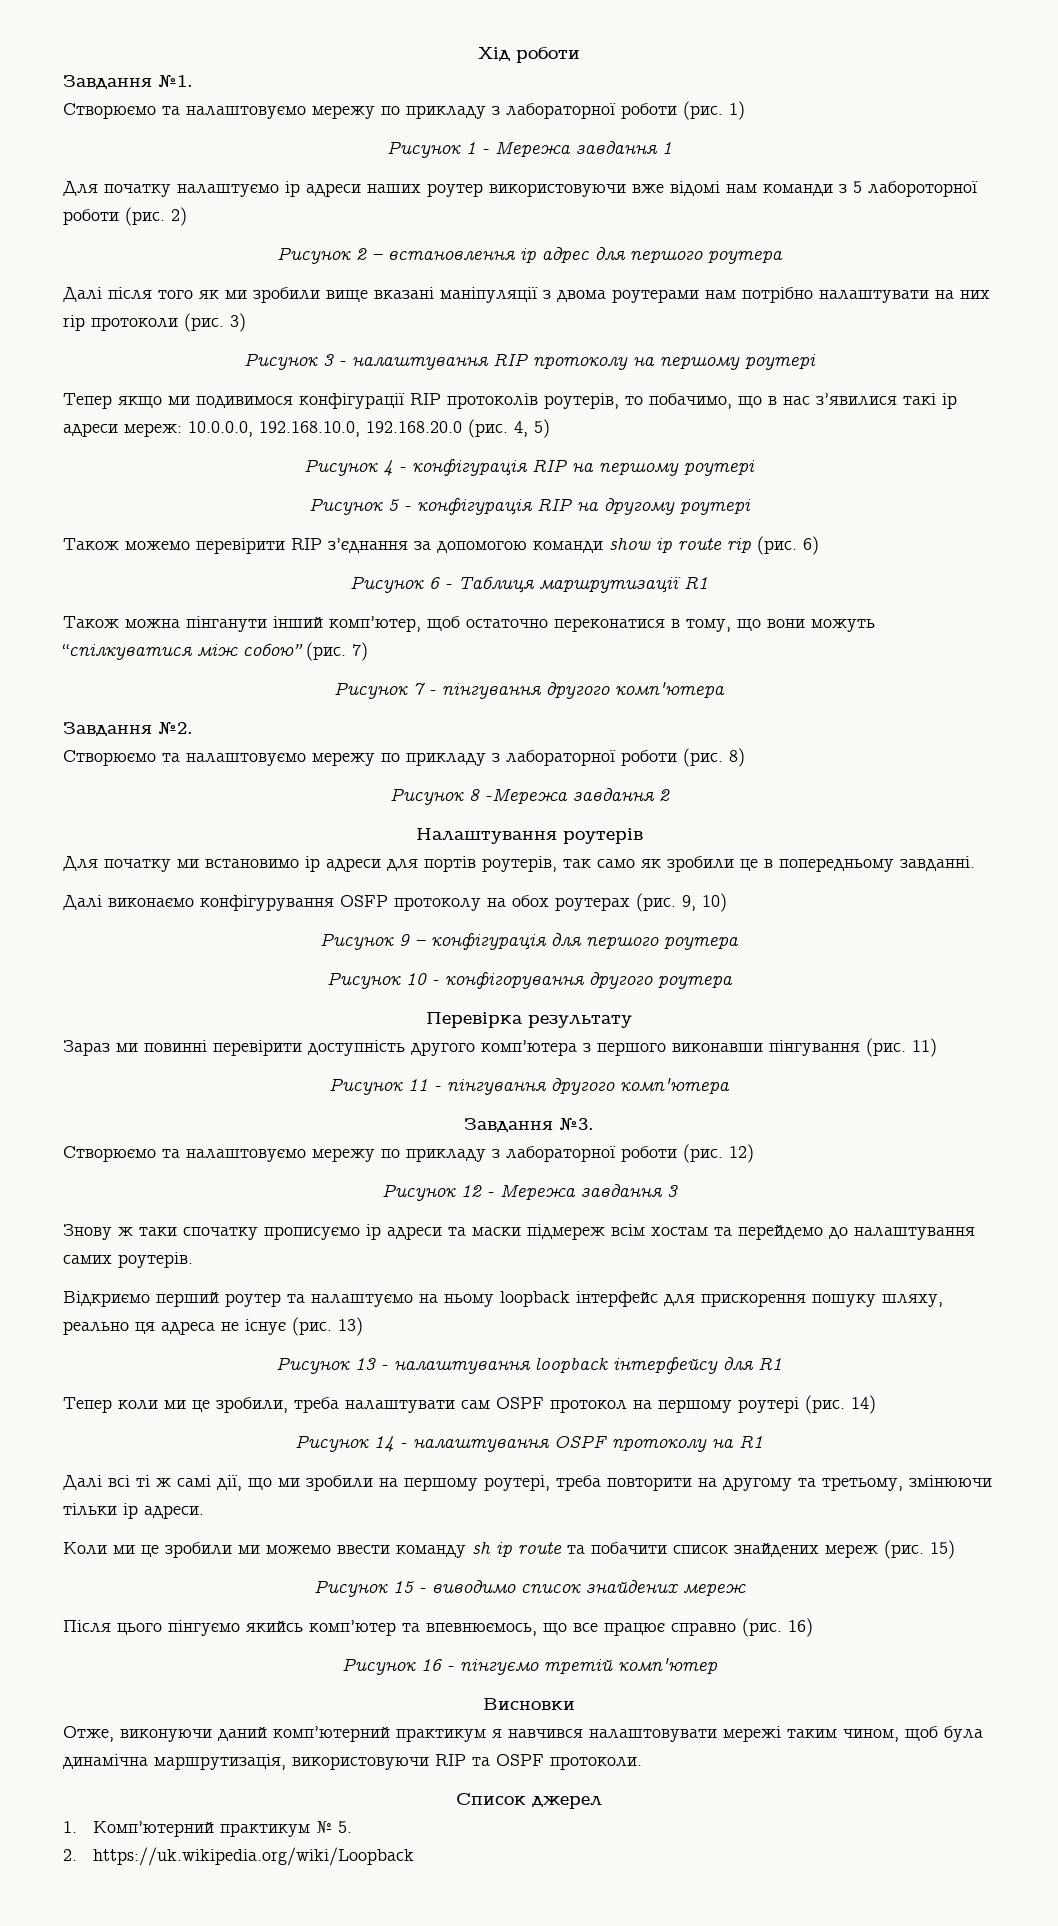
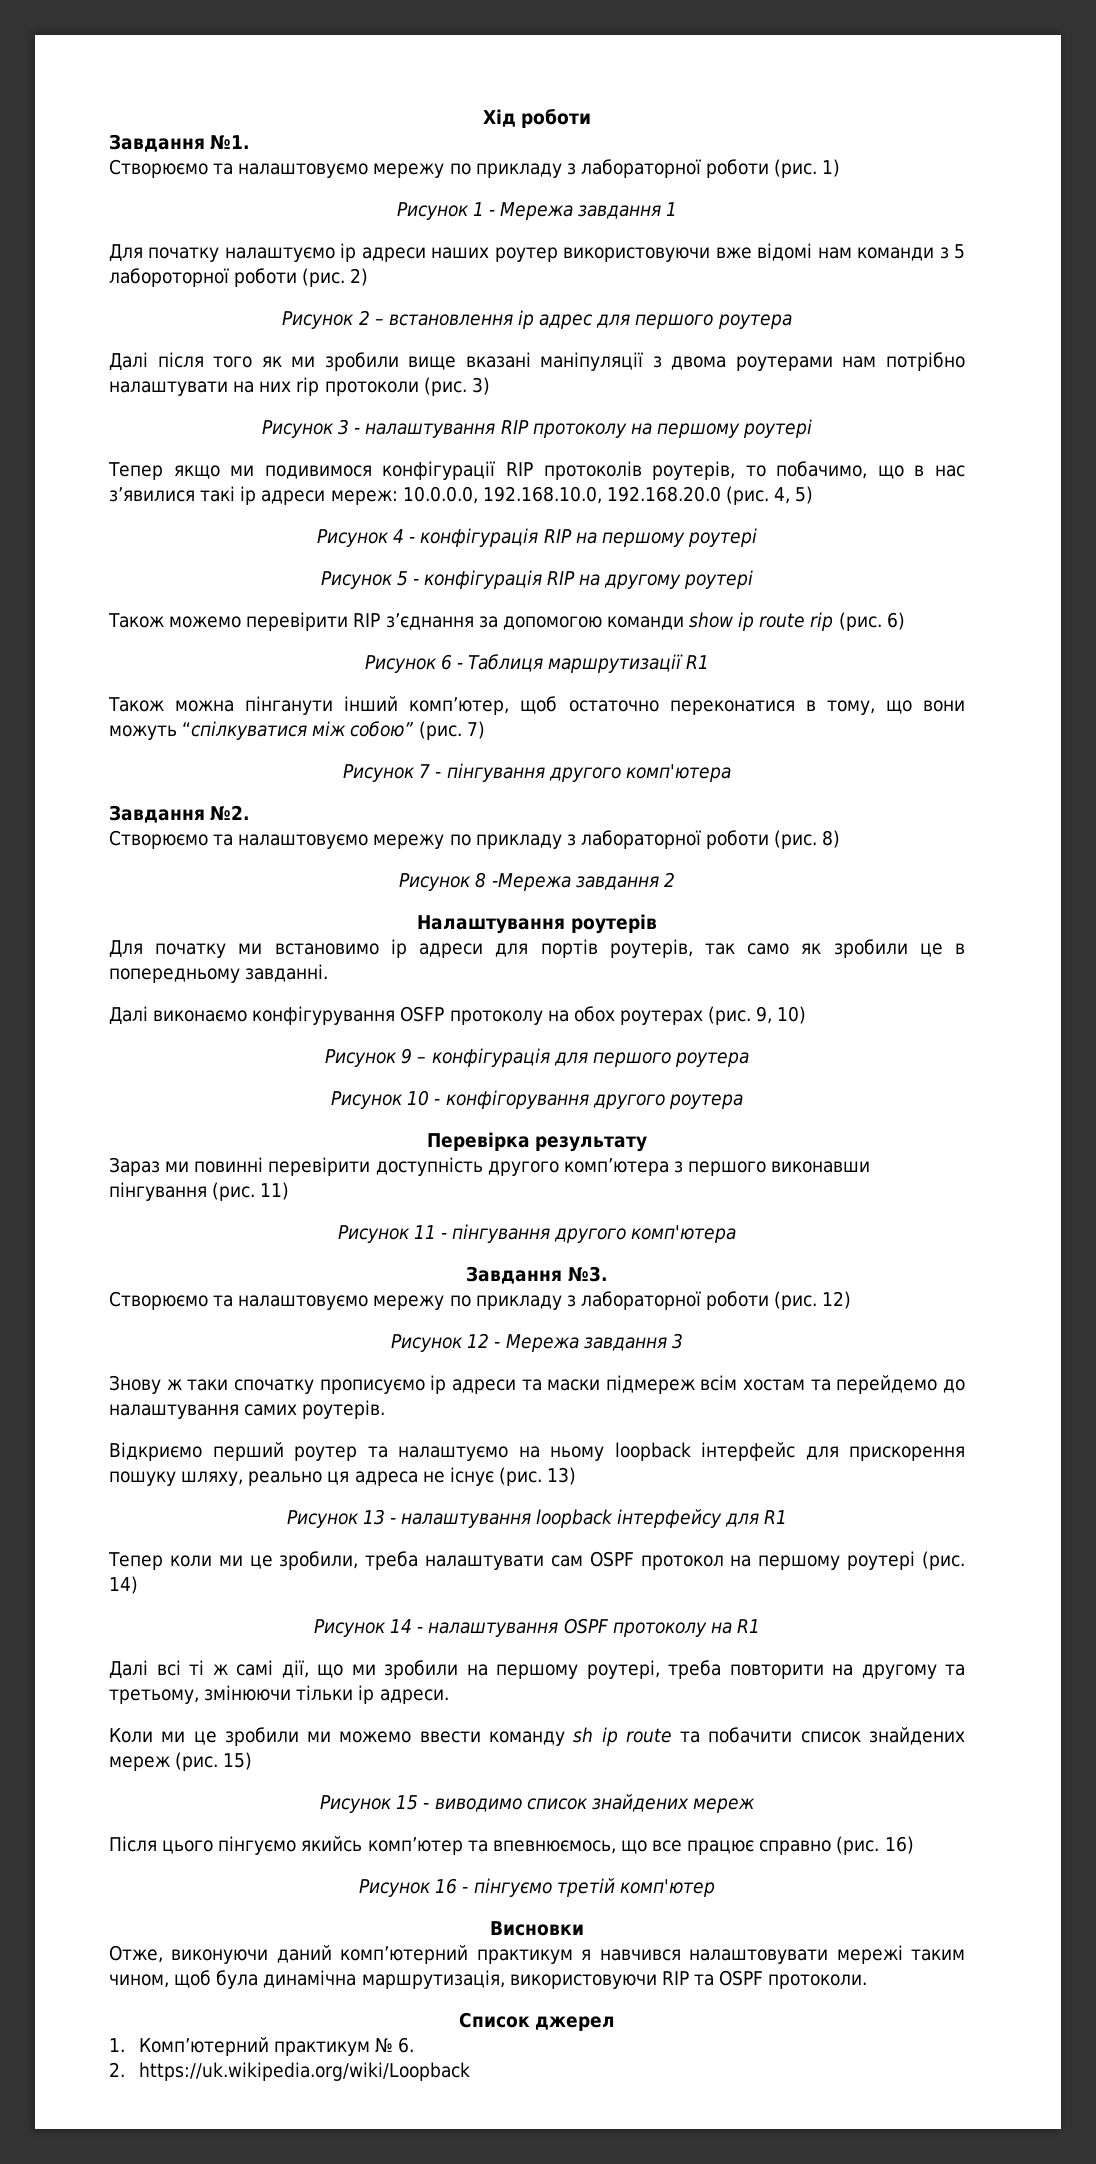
- 1. Комп’ютерний практикум № 5.
+ 1. Комп’ютерний практикум № 6.

